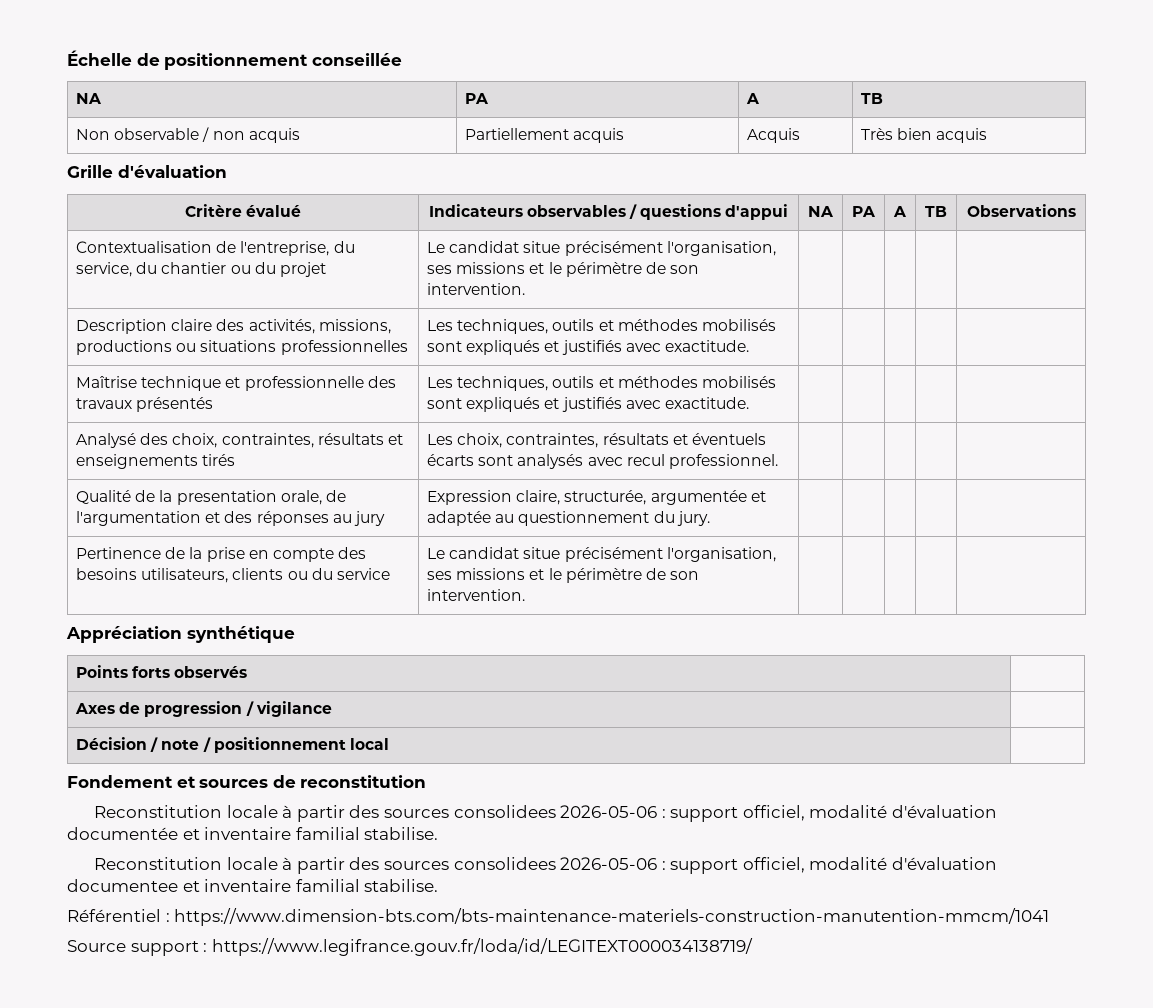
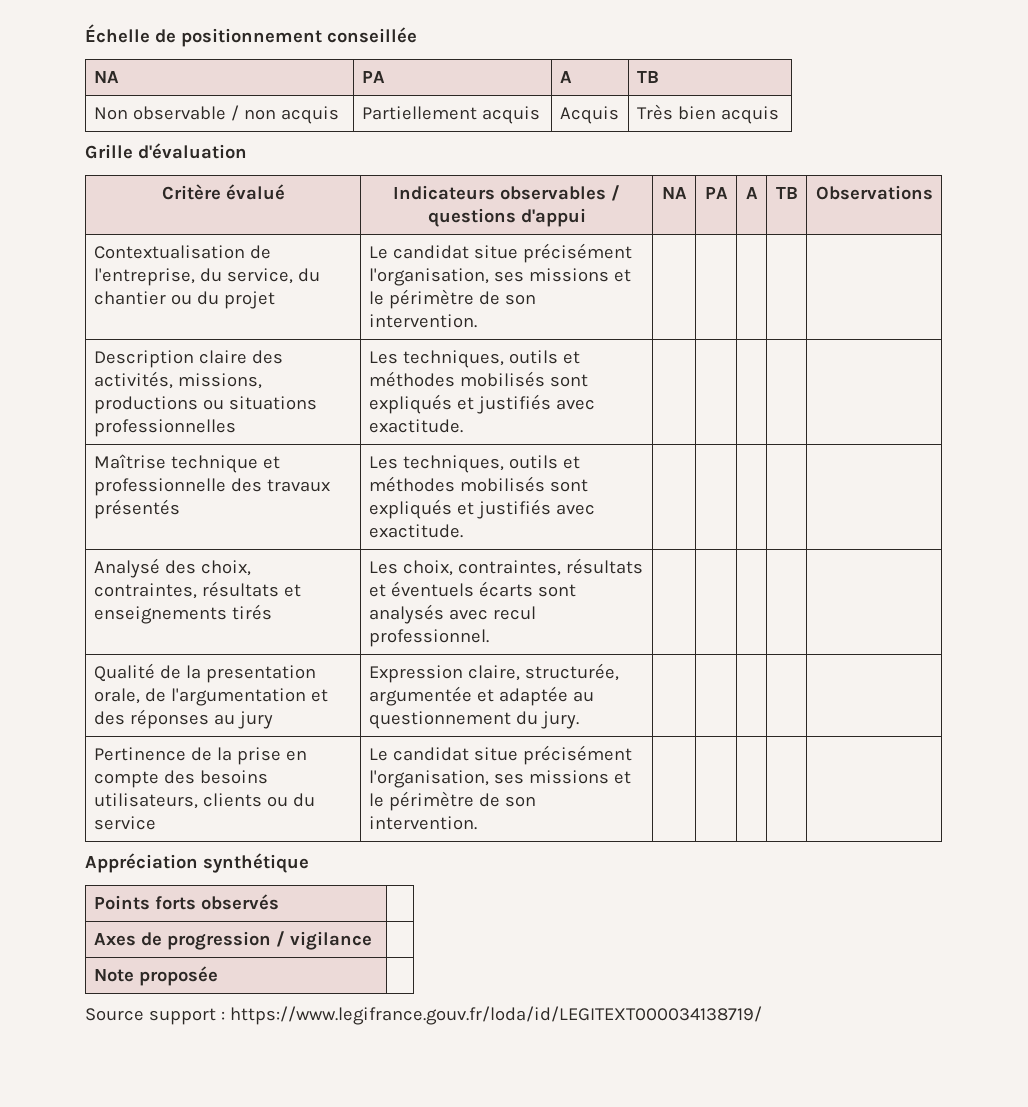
- Décision / note / positionnement local |
- Fondement et sources de reconstitution
- Reconstitution locale à partir des sources consolidees 2026-05-06 : support officiel, modalité d'évaluation documentée et inventaire familial stabilise.
- Reconstitution locale à partir des sources consolidees 2026-05-06 : support officiel, modalité d'évaluation documentee et inventaire familial stabilise.
- Référentiel : https://www.dimension-bts.com/bts-maintenance-materiels-construction-manutention-mmcm/1041
+ Note proposée |

